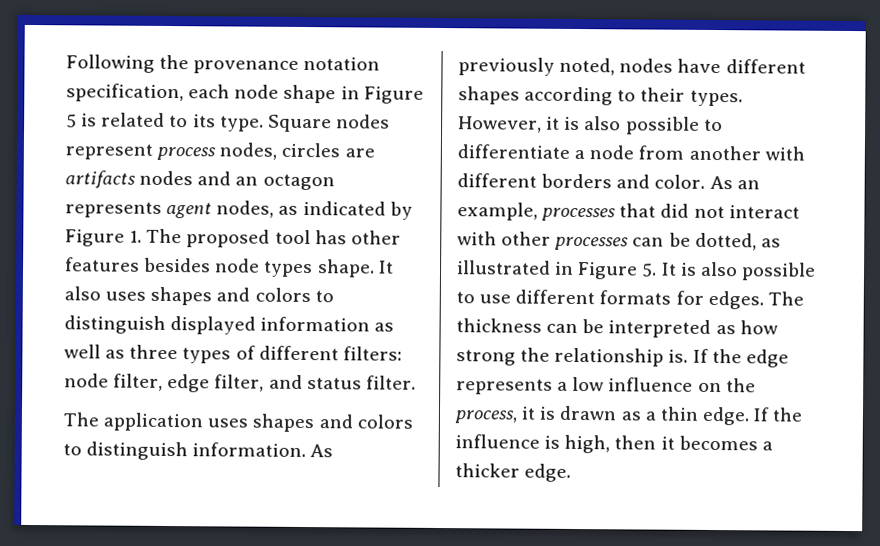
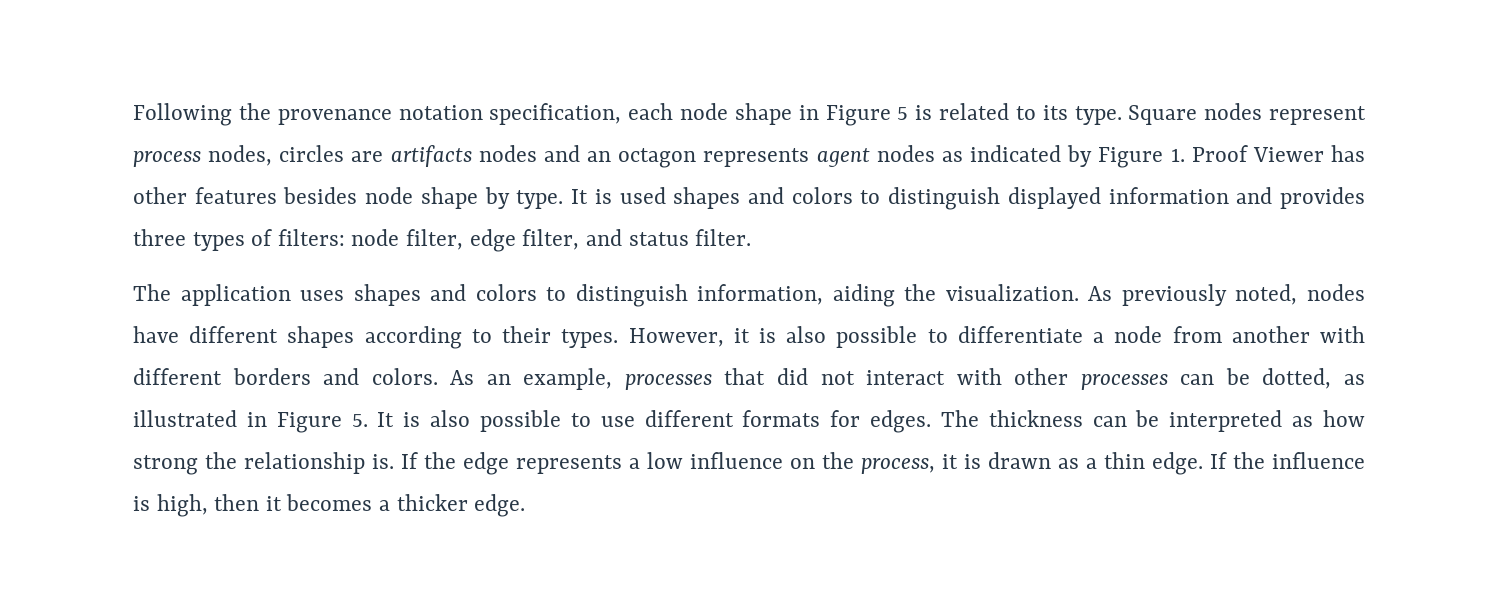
- Square nodes represent process nodes, circles are artifacts nodes and an octagon represents agent nodes, as indicated by Figure 1. The proposed tool has other features besides node types shape. It also uses shapes and colors to distinguish displayed information as well as three types of different filters: node filter, edge filter, and status filter.
+ Square nodes represent process nodes, circles are artifacts nodes and an octagon represents agent nodes as indicated by Figure 1. Proof Viewer has other features besides node shape by type. It is used shapes and colors to distinguish displayed information and provides three types of filters: node filter, edge filter, and status filter.
- The application uses shapes and colors to distinguish information.
+ The application uses shapes and colors to distinguish information, aiding the visualization.
- However, it is also possible to differentiate a node from another with different borders and color.
+ However, it is also possible to differentiate a node from another with different borders and colors.

